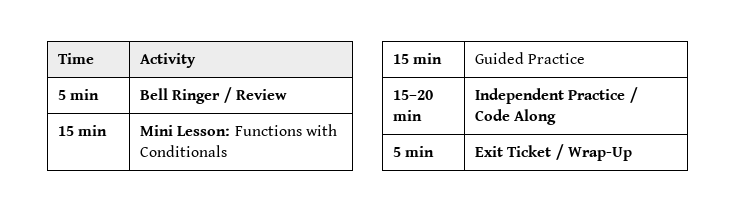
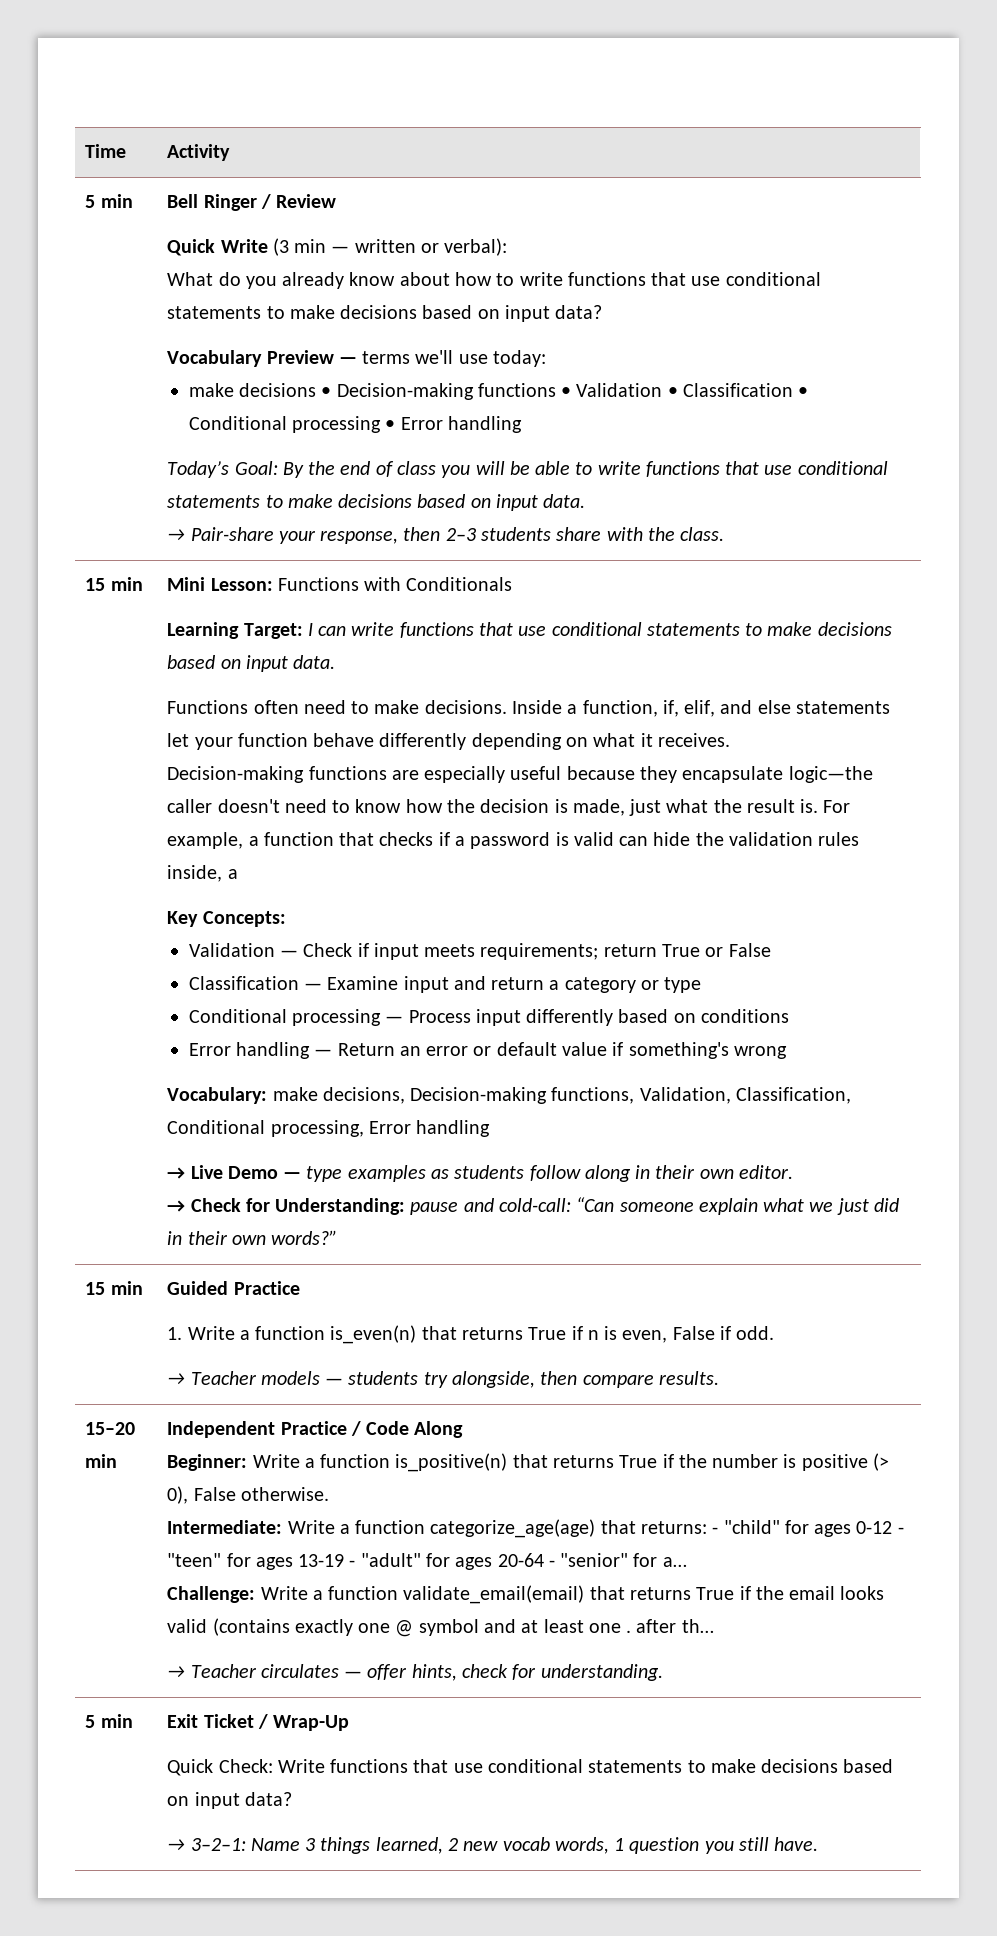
+ Quick Write (3 min — written or verbal):
+ What do you already know about how to write functions that use conditional statements to make decisions based on input data?
+ Vocabulary Preview — terms we'll use today:
+ make decisions • Decision-making functions • Validation • Classification • Conditional processing • Error handling
+ Today’s Goal: By the end of class you will be able to write functions that use conditional statements to make decisions based on input data.
+ → Pair-share your response, then 2–3 students share with the class.
+ Learning Target: I can write functions that use conditional statements to make decisions based on input data.
+ Functions often need to make decisions. Inside a function, if, elif, and else statements let your function behave differently depending on what it receives.
+ Decision-making functions are especially useful because they encapsulate logic—the caller doesn't need to know how the decision is made, just what the result is. For example, a function that checks if a password is valid can hide the validation rules inside, a
+ Key Concepts:
+ Validation — Check if input meets requirements; return True or False
+ Classification — Examine input and return a category or type
+ Conditional processing — Process input differently based on conditions
+ Error handling — Return an error or default value if something's wrong
+ Vocabulary: make decisions, Decision-making functions, Validation, Classification, Conditional processing, Error handling
+ → Live Demo — type examples as students follow along in their own editor.
+ → Check for Understanding: pause and cold-call: “Can someone explain what we just did in their own words?”
  15 min | Guided Practice
+ 1. Write a function is_even(n) that returns True if n is even, False if odd.
+ → Teacher models — students try alongside, then compare results.
+ Beginner: Write a function is_positive(n) that returns True if the number is positive (> 0), False otherwise.
+ Intermediate: Write a function categorize_age(age) that returns: - "child" for ages 0-12 - "teen" for ages 13-19 - "adult" for ages 20-64 - "senior" for a…
+ Challenge: Write a function validate_email(email) that returns True if the email looks valid (contains exactly one @ symbol and at least one . after th…
+ → Teacher circulates — offer hints, check for understanding.
  5 min | Exit Ticket / Wrap-Up
+ Quick Check: Write functions that use conditional statements to make decisions based on input data?
+ → 3–2–1: Name 3 things learned, 2 new vocab words, 1 question you still have.

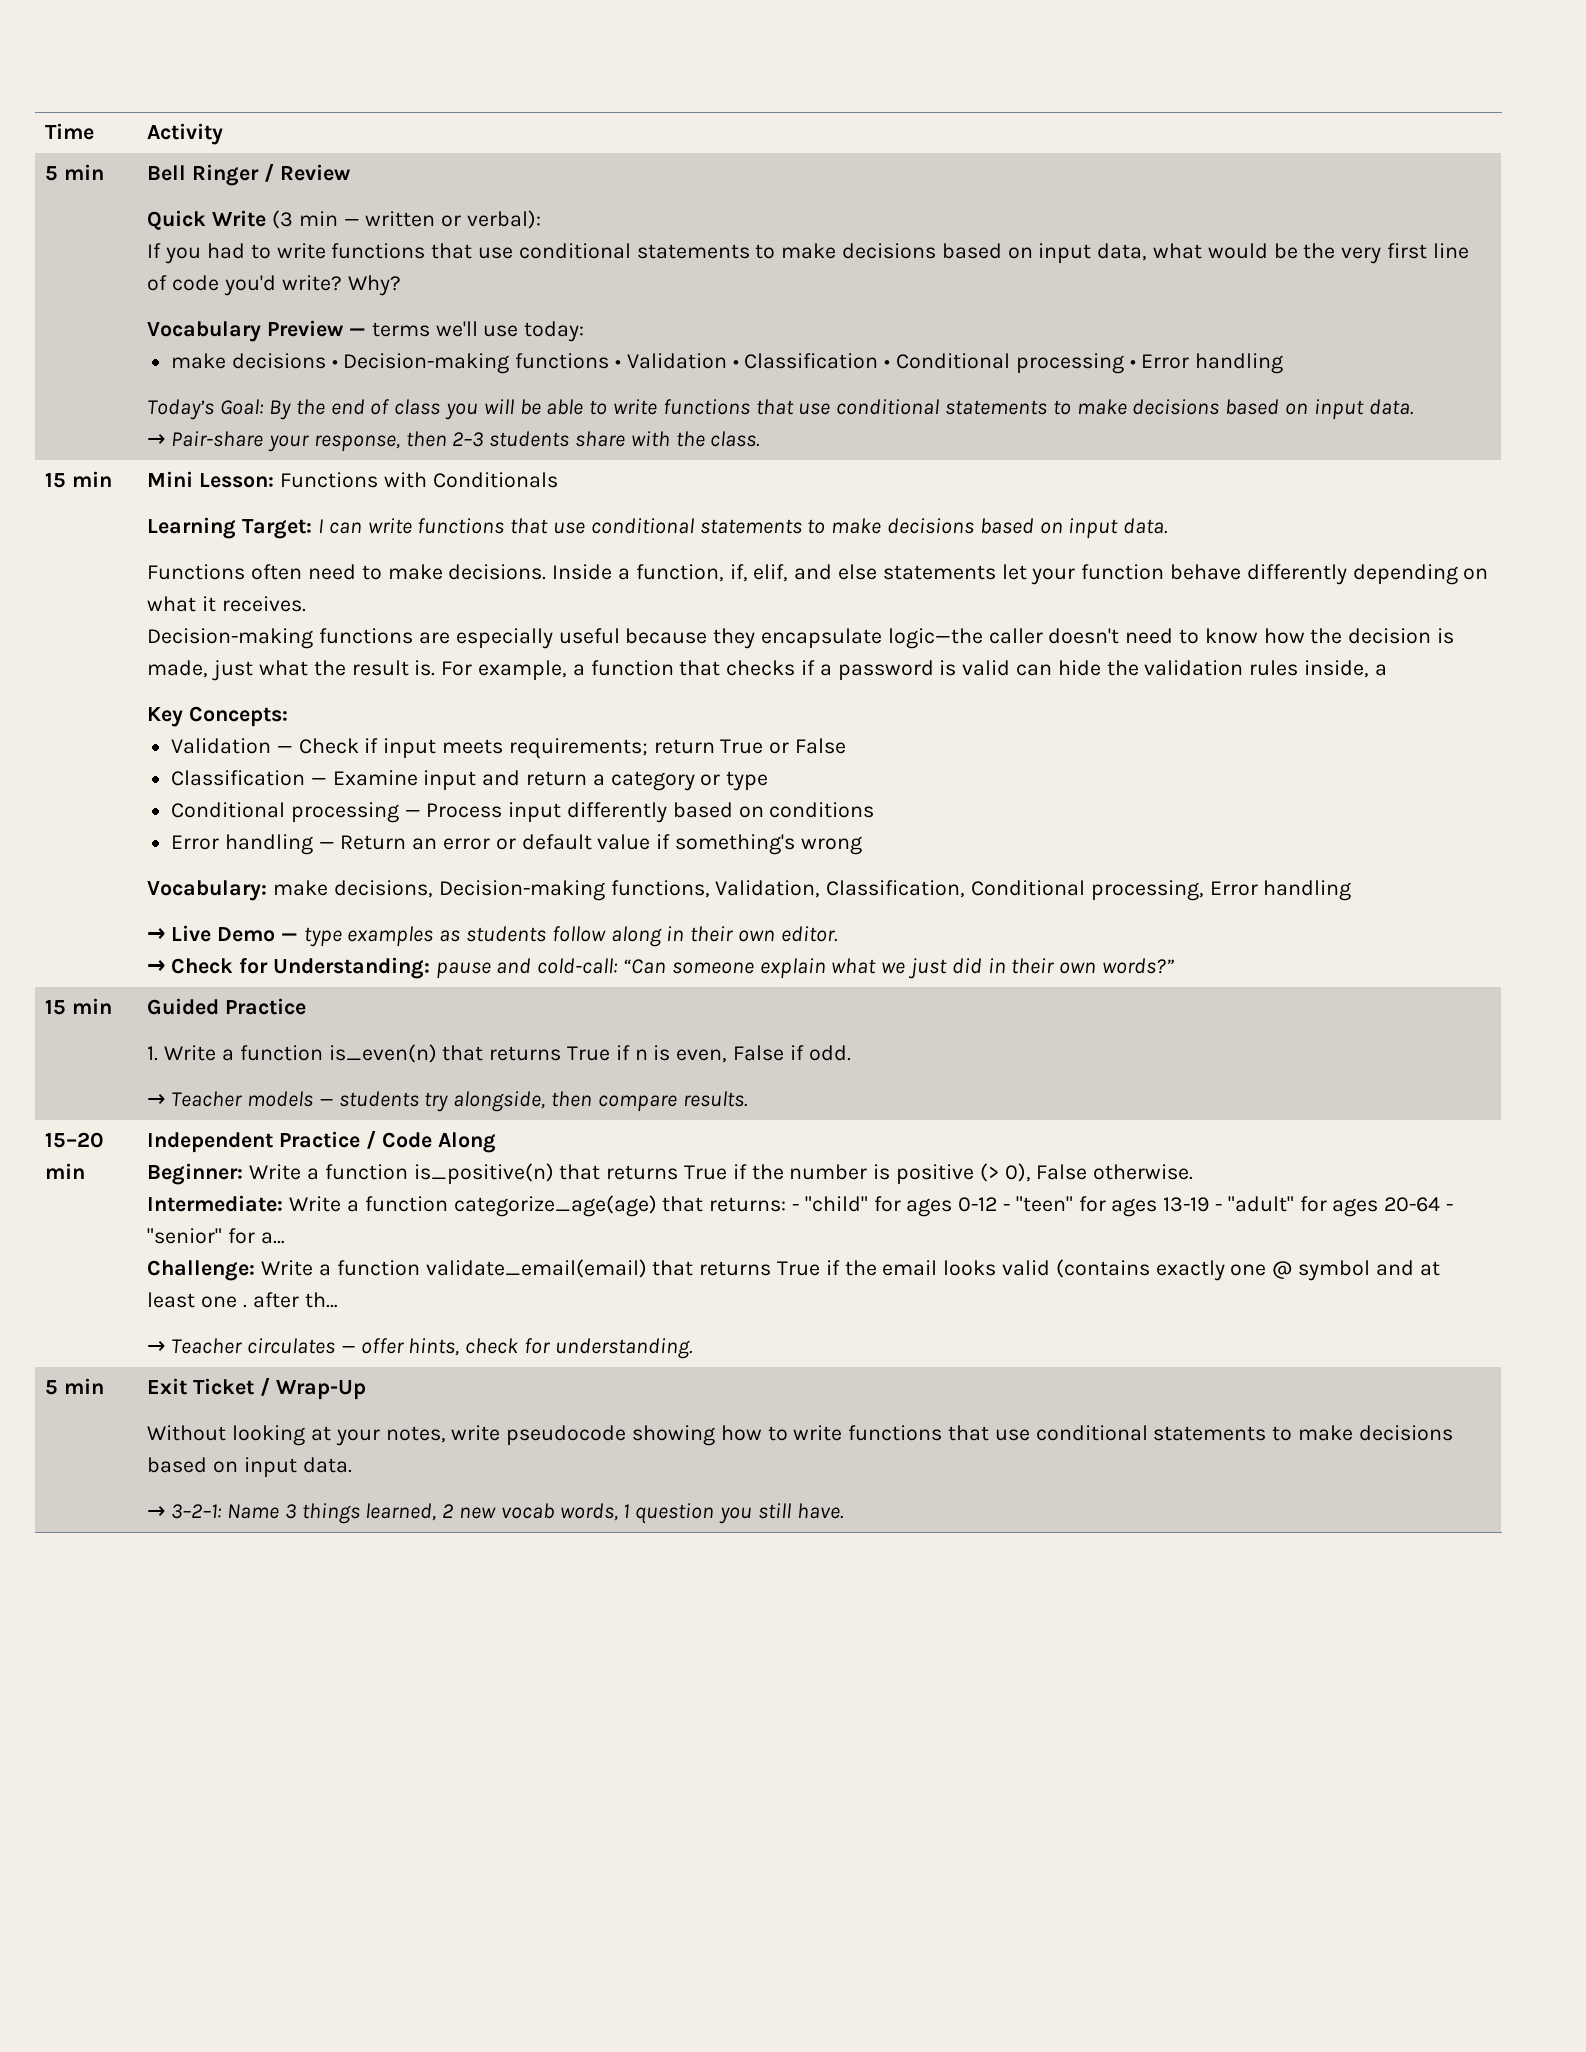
- What do you already know about how to write functions that use conditional statements to make decisions based on input data?
+ If you had to write functions that use conditional statements to make decisions based on input data, what would be the very first line of code you'd write? Why?
- Quick Check: Write functions that use conditional statements to make decisions based on input data?
+ Without looking at your notes, write pseudocode showing how to write functions that use conditional statements to make decisions based on input data.

